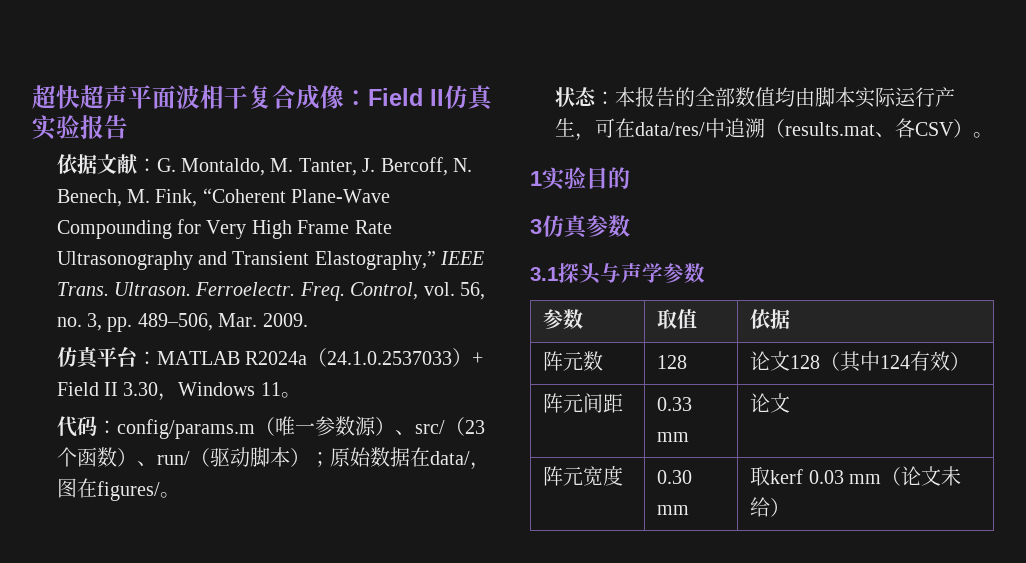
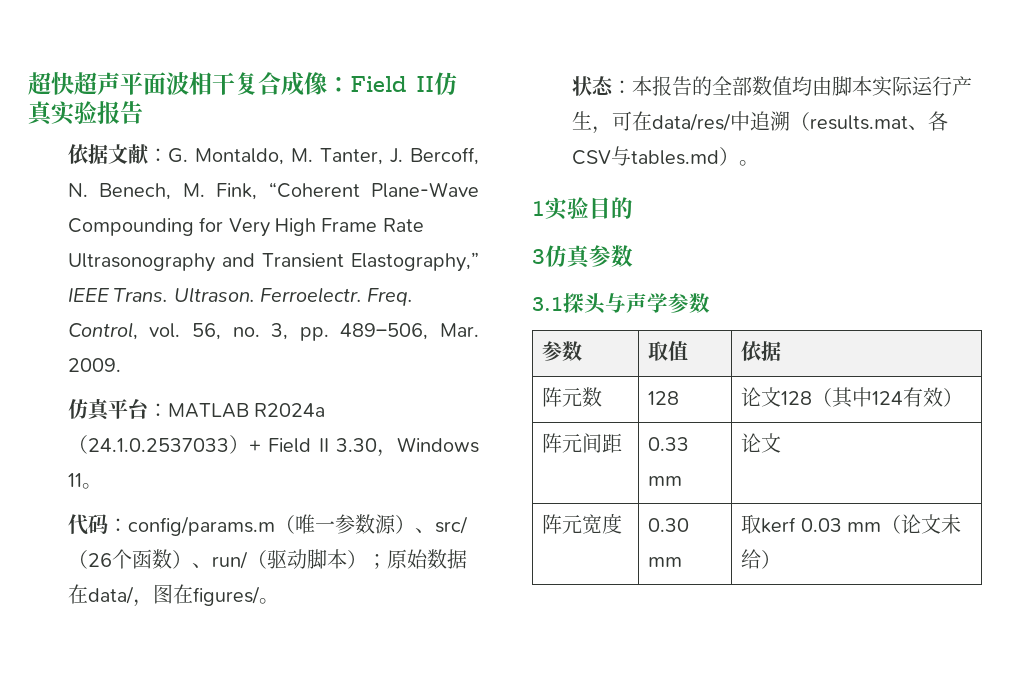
- 代码：config/params.m（唯一参数源）、src/（23个函数）、run/（驱动脚本）；原始数据在data/，图在figures/。
+ 代码：config/params.m（唯一参数源）、src/（26个函数）、run/（驱动脚本）；原始数据在data/，图在figures/。
- 状态：本报告的全部数值均由脚本实际运行产生，可在data/res/中追溯（results.mat、各CSV）。
+ 状态：本报告的全部数值均由脚本实际运行产生，可在data/res/中追溯（results.mat、各CSV与tables.md）。

